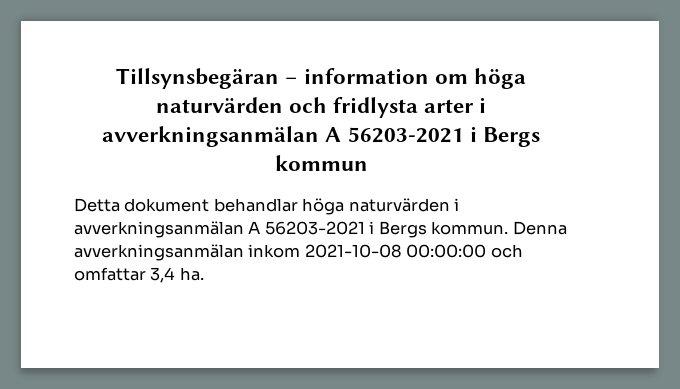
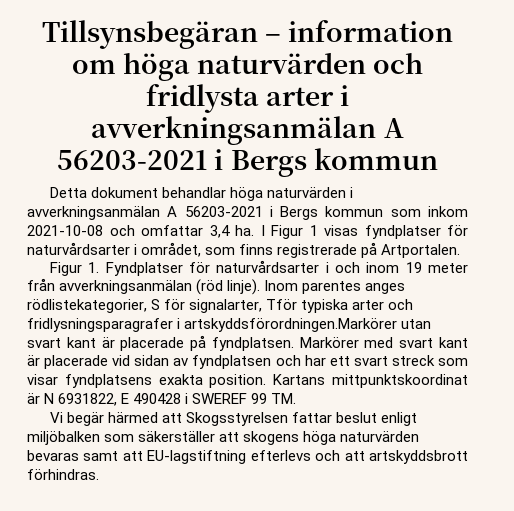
- Detta dokument behandlar höga naturvärden i avverkningsanmälan A 56203-2021 i Bergs kommun. Denna avverkningsanmälan inkom 2021-10-08 00:00:00 och omfattar 3,4 ha.
+ Detta dokument behandlar höga naturvärden i avverkningsanmälan A 56203-2021 i Bergs kommun som inkom 2021-10-08 och omfattar 3,4 ha.
+ I Figur 1 visas fyndplatser för naturvårdsarter i området, som finns registrerade på Artportalen.
+ Figur 1. Fyndplatser för naturvårdsarter i och inom 19 meter från avverkningsanmälan (röd linje). Inom parentes anges rödlistekategorier, S för signalarter, Tför typiska arter och fridlysningsparagrafer i artskyddsförordningen.Markörer utan svart kant är placerade på fyndplatsen. Markörer med svart kant är placerade vid sidan av fyndplatsen och har ett svart streck som visar fyndplatsens exakta position. Kartans mittpunktskoordinat är N 6931822, E 490428 i SWEREF 99 TM.
+ Vi begär härmed att Skogsstyrelsen fattar beslut enligt miljöbalken som säkerställer att skogens höga naturvärden bevaras samt att EU-lagstiftning efterlevs och att artskyddsbrott förhindras.

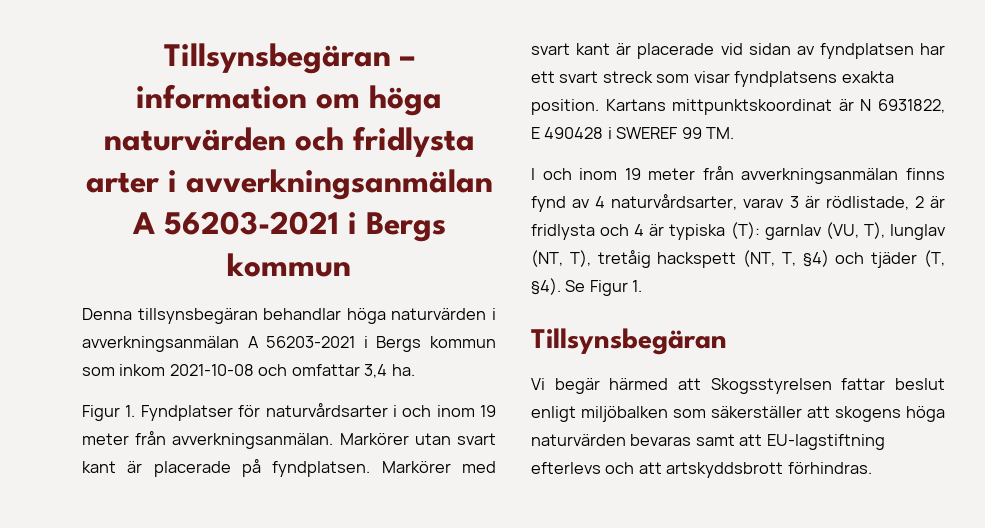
- Detta dokument behandlar höga naturvärden i avverkningsanmälan A 56203-2021 i Bergs kommun som inkom 2021-10-08 och omfattar 3,4 ha. I Figur 1 visas fyndplatser för naturvårdsarter i området, som finns registrerade på Artportalen.
+ Denna tillsynsbegäran behandlar höga naturvärden i avverkningsanmälan A 56203-2021 i Bergs kommun som inkom 2021-10-08 och omfattar 3,4 ha.
- Figur 1. Fyndplatser för naturvårdsarter i och inom 19 meter från avverkningsanmälan (röd linje). Inom parentes anges rödlistekategorier, S för signalarter, Tför typiska arter och fridlysningsparagrafer i artskyddsförordningen.Markörer utan svart kant är placerade på fyndplatsen.
+ Figur 1. Fyndplatser för naturvårdsarter i och inom 19 meter från avverkningsanmälan. Markörer utan svart kant är placerade på fyndplatsen.
- Markörer med svart kant är placerade vid sidan av fyndplatsen och har ett svart streck som visar fyndplatsens exakta position.
+ Markörer med svart kant är placerade vid sidan av fyndplatsen har ett svart streck som visar fyndplatsens exakta position.
+ I och inom 19 meter från avverkningsanmälan finns fynd av 4 naturvårdsarter, varav 3 är rödlistade, 2 är fridlysta och 4 är typiska (T): garnlav (VU, T), lunglav (NT, T), tretåig hackspett (NT, T, §4) och tjäder (T, §4). Se Figur 1.
+ Tillsynsbegäran

